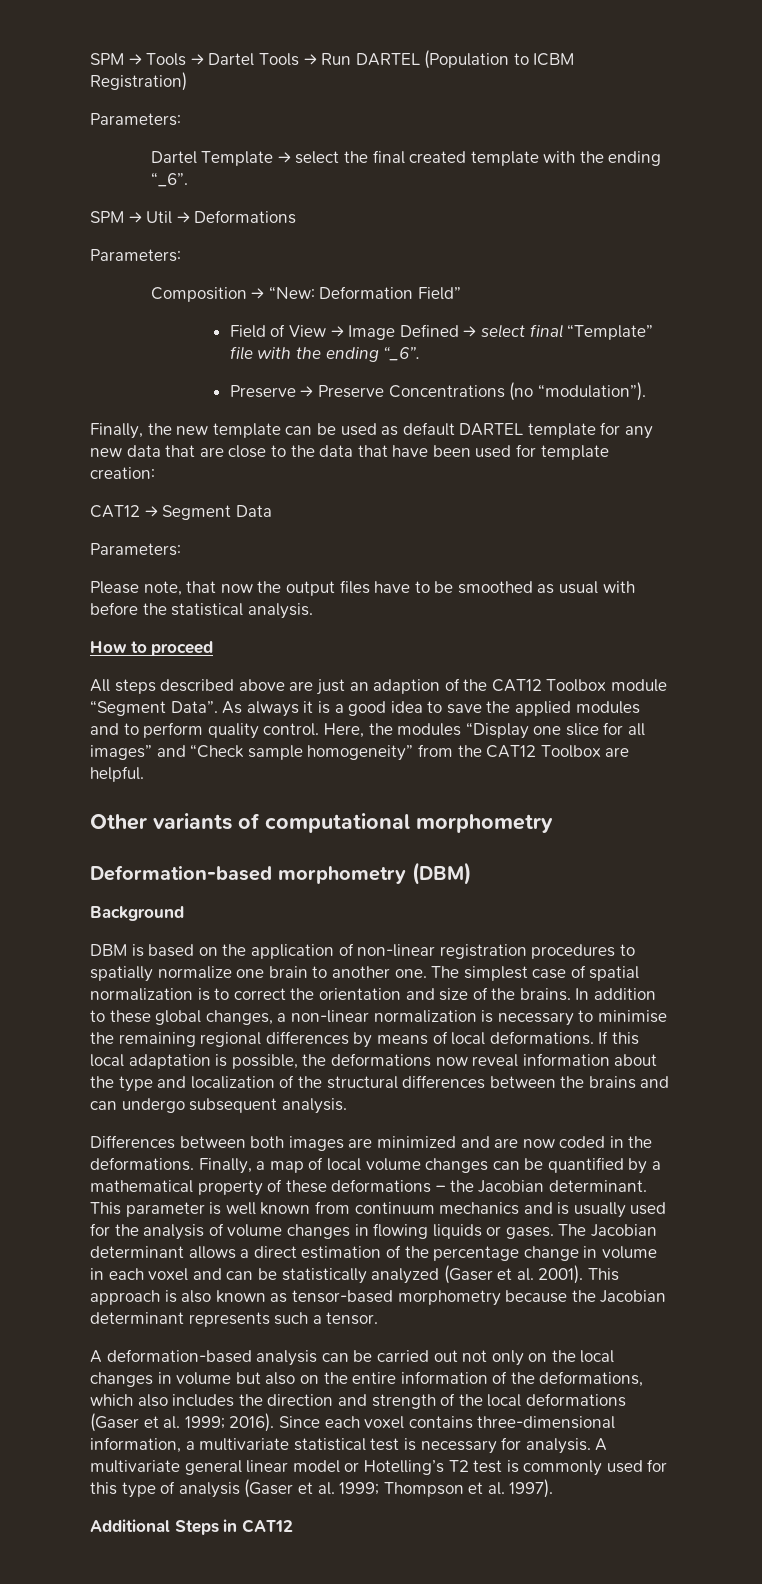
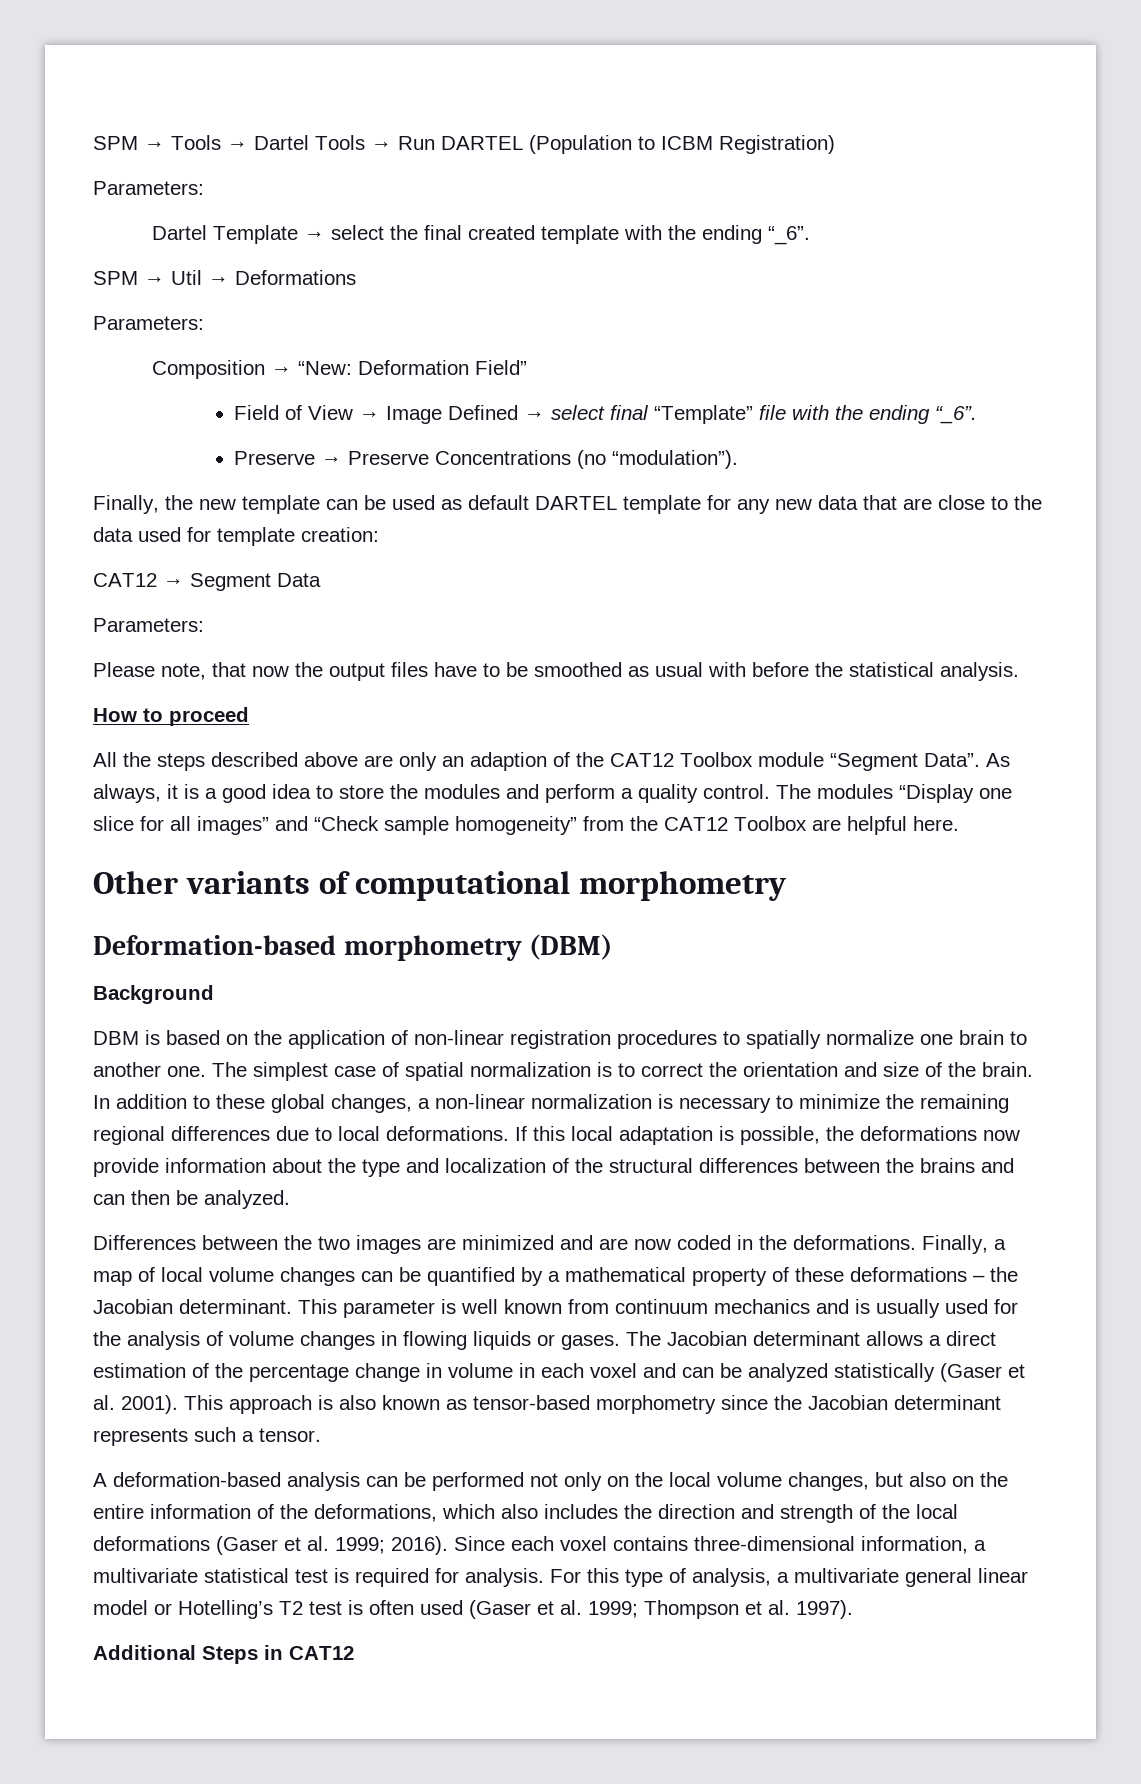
- Finally, the new template can be used as default DARTEL template for any new data that are close to the data that have been used for template creation:
+ Finally, the new template can be used as default DARTEL template for any new data that are close to the data used for template creation:
- All steps described above are just an adaption of the CAT12 Toolbox module “Segment Data”.
+ All the steps described above are only an adaption of the CAT12 Toolbox module “Segment Data”.
- As always it is a good idea to save the applied modules and to perform quality control. Here, the modules “Display one slice for all images” and “Check sample homogeneity” from the CAT12 Toolbox are helpful.
+ As always, it is a good idea to store the modules and perform a quality control. The modules “Display one slice for all images” and “Check sample homogeneity” from the CAT12 Toolbox are helpful here.
- The simplest case of spatial normalization is to correct the orientation and size of the brains.
+ The simplest case of spatial normalization is to correct the orientation and size of the brain.
- In addition to these global changes, a non-linear normalization is necessary to minimise the remaining regional differences by means of local deformations.
+ In addition to these global changes, a non-linear normalization is necessary to minimize the remaining regional differences due to local deformations.
- If this local adaptation is possible, the deformations now reveal information about the type and localization of the structural differences between the brains and can undergo subsequent analysis.
+ If this local adaptation is possible, the deformations now provide information about the type and localization of the structural differences between the brains and can then be analyzed.
- Differences between both images are minimized and are now coded in the deformations.
+ Differences between the two images are minimized and are now coded in the deformations.
- The Jacobian determinant allows a direct estimation of the percentage change in volume in each voxel and can be statistically analyzed (Gaser et al. 2001).
+ The Jacobian determinant allows a direct estimation of the percentage change in volume in each voxel and can be analyzed statistically (Gaser et al. 2001).
- This approach is also known as tensor-based morphometry because the Jacobian determinant represents such a tensor.
+ This approach is also known as tensor-based morphometry since the Jacobian determinant represents such a tensor.
- A deformation-based analysis can be carried out not only on the local changes in volume but also on the entire information of the deformations, which also includes the direction and strength of the local deformations (Gaser et al. 1999; 2016).
+ A deformation-based analysis can be performed not only on the local volume changes, but also on the entire information of the deformations, which also includes the direction and strength of the local deformations (Gaser et al. 1999; 2016).
- Since each voxel contains three-dimensional information, a multivariate statistical test is necessary for analysis.
+ Since each voxel contains three-dimensional information, a multivariate statistical test is required for analysis.
- A multivariate general linear model or Hotelling’s T2 test is commonly used for this type of analysis (Gaser et al. 1999; Thompson et al. 1997).
+ For this type of analysis, a multivariate general linear model or Hotelling’s T2 test is often used (Gaser et al. 1999; Thompson et al. 1997).

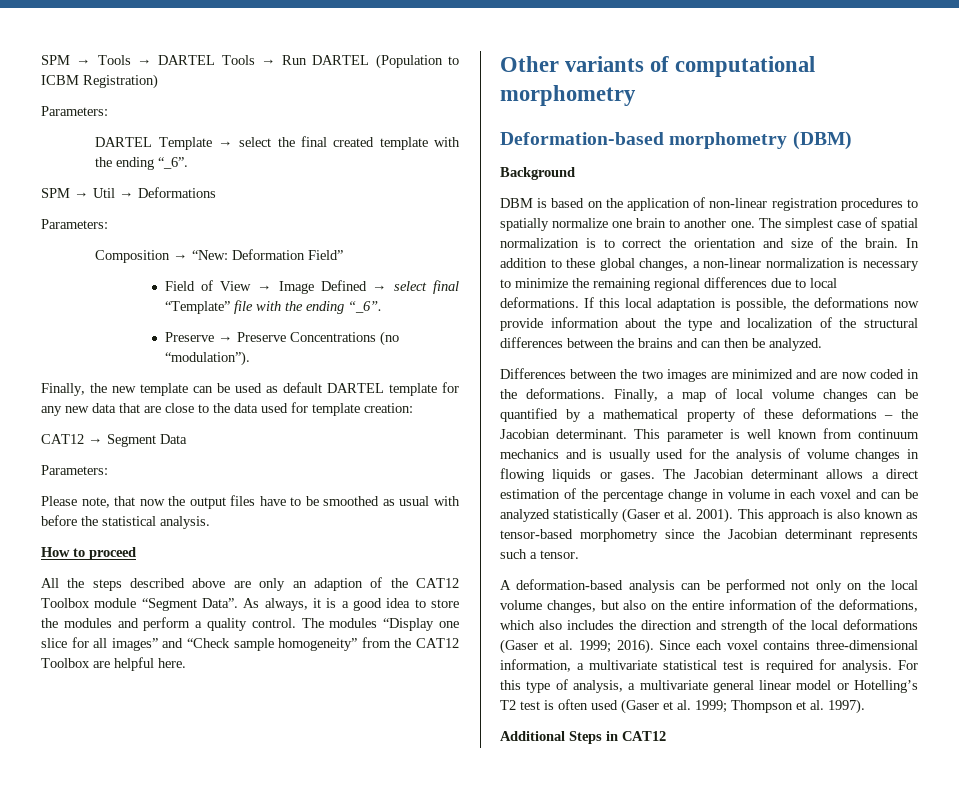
- SPM → Tools → Dartel Tools → Run DARTEL (Population to ICBM Registration)
+ SPM → Tools → DARTEL Tools → Run DARTEL (Population to ICBM Registration)
- Dartel Template → select the final created template with the ending “_6”.
+ DARTEL Template → select the final created template with the ending “_6”.

